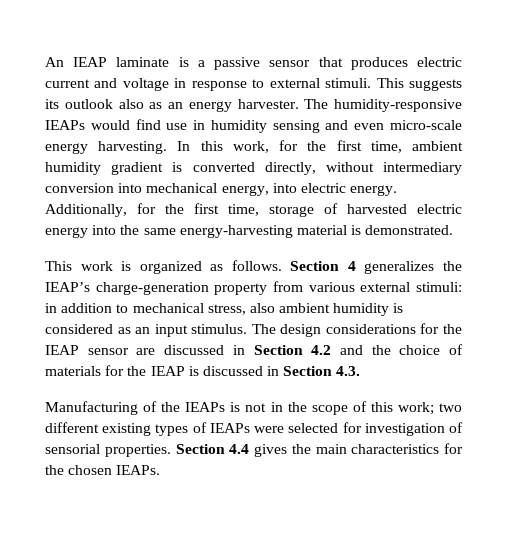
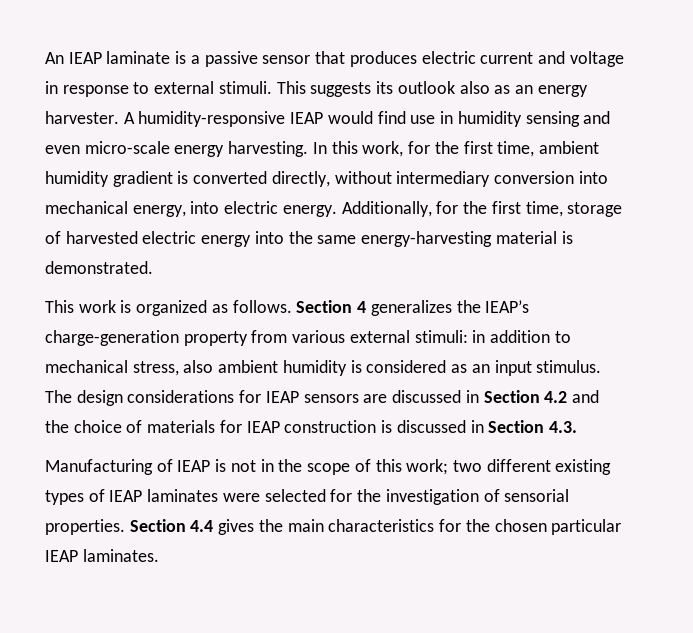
- The humidity-responsive IEAPs would find use in humidity sensing and even micro-scale energy harvesting.
+ A humidity-responsive IEAP would find use in humidity sensing and even micro-scale energy harvesting.
- The design considerations for the IEAP sensor are discussed in Section 4.2 and the choice of materials for the IEAP is discussed in Section 4.3.
+ The design considerations for IEAP sensors are discussed in Section 4.2 and the choice of materials for IEAP construction is discussed in Section 4.3.
- Manufacturing of the IEAPs is not in the scope of this work; two different existing types of IEAPs were selected for investigation of sensorial properties.
+ Manufacturing of IEAP is not in the scope of this work; two different existing types of IEAP laminates were selected for the investigation of sensorial properties.
- Section 4.4 gives the main characteristics for the chosen IEAPs.
+ Section 4.4 gives the main characteristics for the chosen particular IEAP laminates.

